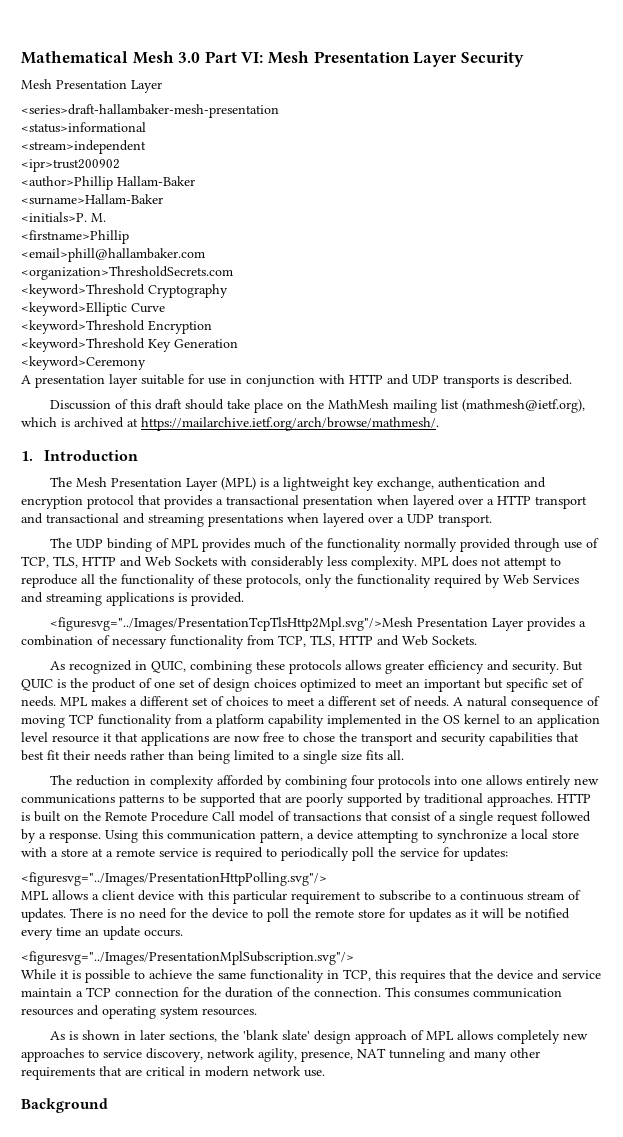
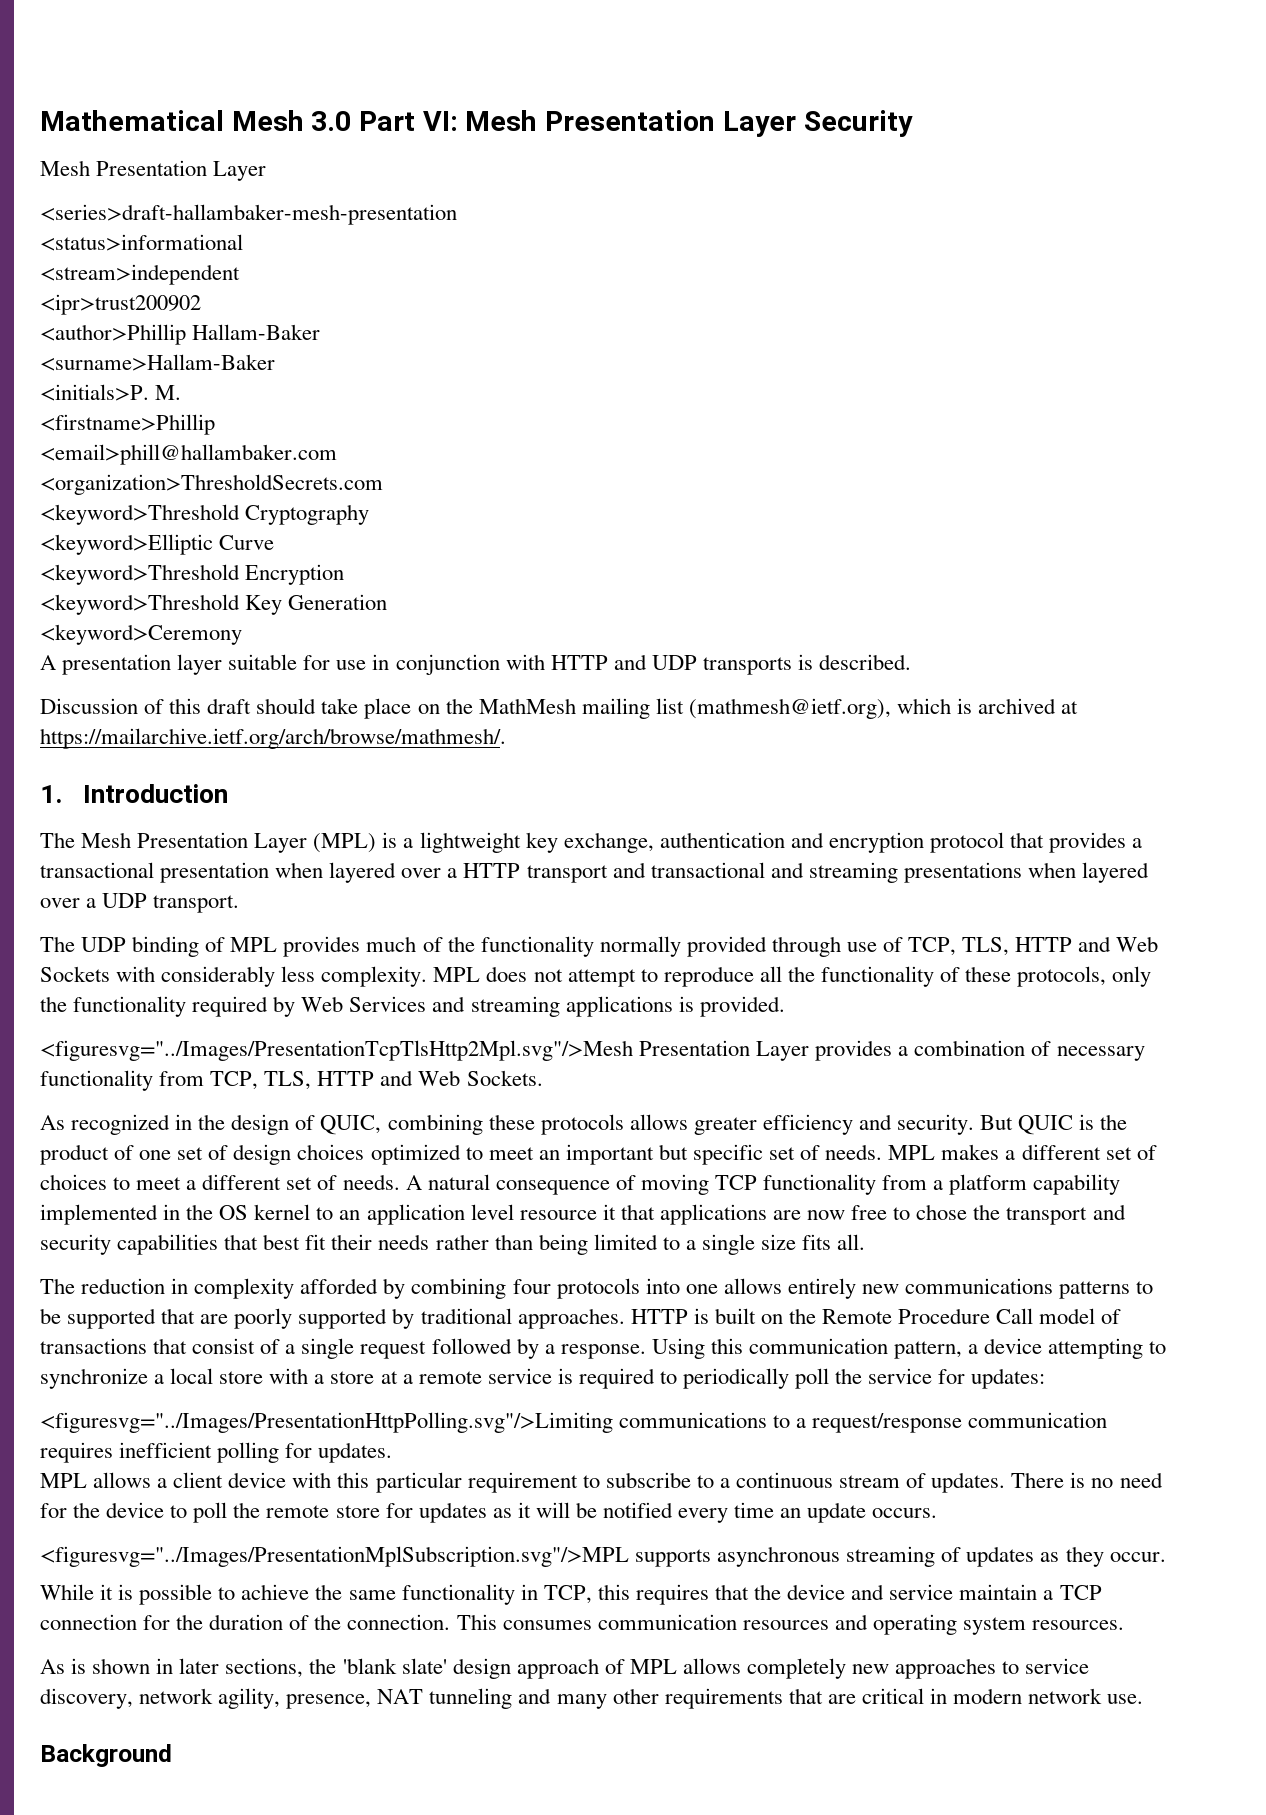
- As recognized in QUIC, combining these protocols allows greater efficiency and security.
+ As recognized in the design of QUIC, combining these protocols allows greater efficiency and security.
- <figuresvg="../Images/PresentationHttpPolling.svg"/>
+ <figuresvg="../Images/PresentationHttpPolling.svg"/>Limiting communications to a request/response communication requires inefficient polling for updates.
- <figuresvg="../Images/PresentationMplSubscription.svg"/>
+ <figuresvg="../Images/PresentationMplSubscription.svg"/>MPL supports asynchronous streaming of updates as they occur.

